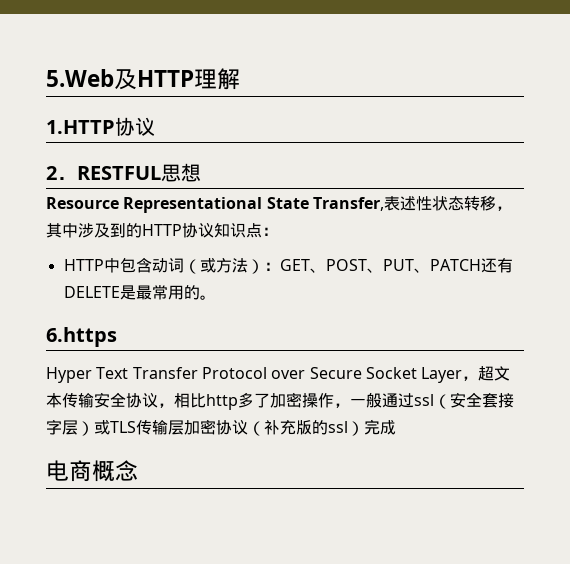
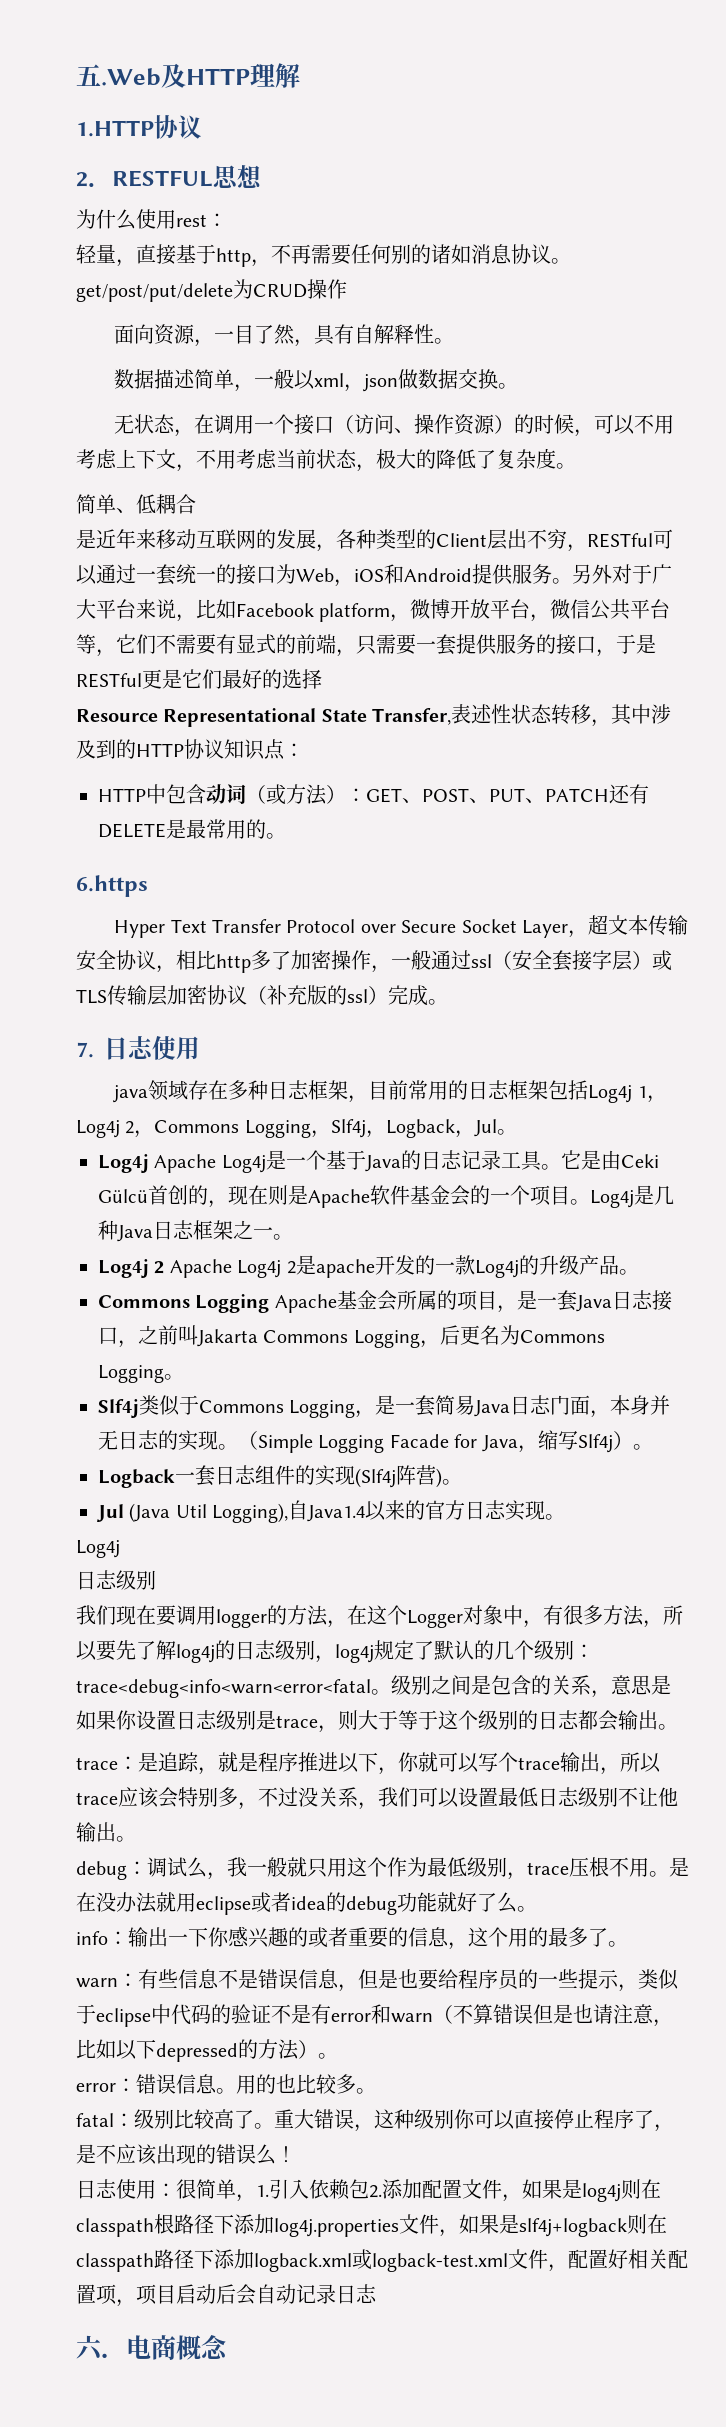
- 5.Web及HTTP理解
+ 五.Web及HTTP理解
+ 为什么使用rest：
+ 轻量，直接基于http，不再需要任何别的诸如消息协议。get/post/put/delete为CRUD操作
+ 面向资源，一目了然，具有自解释性。
+ 数据描述简单，一般以xml，json做数据交换。
+ 无状态，在调用一个接口（访问、操作资源）的时候，可以不用考虑上下文，不用考虑当前状态，极大的降低了复杂度。
+ 简单、低耦合
+ 是近年来移动互联网的发展，各种类型的Client层出不穷，RESTful可以通过一套统一的接口为Web，iOS和Android提供服务。另外对于广大平台来说，比如Facebook platform，微博开放平台，微信公共平台等，它们不需要有显式的前端，只需要一套提供服务的接口，于是RESTful更是它们最好的选择
- Hyper Text Transfer Protocol over Secure Socket Layer，超文本传输安全协议，相比http多了加密操作，一般通过ssl（安全套接字层）或TLS传输层加密协议（补充版的ssl）完成
- 电商概念
+ Hyper Text Transfer Protocol over Secure Socket Layer，超文本传输安全协议，相比http多了加密操作，一般通过ssl（安全套接字层）或TLS传输层加密协议（补充版的ssl）完成。
+ 7.日志使用
+ java领域存在多种日志框架，目前常用的日志框架包括Log4j 1，Log4j 2，Commons Logging，Slf4j，Logback，Jul。
+ Log4j Apache Log4j是一个基于Java的日志记录工具。它是由Ceki Gülcü首创的，现在则是Apache软件基金会的一个项目。Log4j是几种Java日志框架之一。
+ Log4j 2 Apache Log4j 2是apache开发的一款Log4j的升级产品。
+ Commons Logging Apache基金会所属的项目，是一套Java日志接口，之前叫Jakarta Commons Logging，后更名为Commons Logging。
+ Slf4j类似于Commons Logging，是一套简易Java日志门面，本身并无日志的实现。（Simple Logging Facade for Java，缩写Slf4j）。
+ Logback一套日志组件的实现(Slf4j阵营)。
+ Jul (Java Util Logging),自Java1.4以来的官方日志实现。
+ Log4j
+ 日志级别
+ 我们现在要调用logger的方法，在这个Logger对象中，有很多方法，所以要先了解log4j的日志级别，log4j规定了默认的几个级别：trace<debug<info<warn<error<fatal。级别之间是包含的关系，意思是如果你设置日志级别是trace，则大于等于这个级别的日志都会输出。
+ trace：是追踪，就是程序推进以下，你就可以写个trace输出，所以trace应该会特别多，不过没关系，我们可以设置最低日志级别不让他输出。
+ debug：调试么，我一般就只用这个作为最低级别，trace压根不用。是在没办法就用eclipse或者idea的debug功能就好了么。
+ info：输出一下你感兴趣的或者重要的信息，这个用的最多了。
+ warn：有些信息不是错误信息，但是也要给程序员的一些提示，类似于eclipse中代码的验证不是有error和warn（不算错误但是也请注意，比如以下depressed的方法）。
+ error：错误信息。用的也比较多。
+ fatal：级别比较高了。重大错误，这种级别你可以直接停止程序了，是不应该出现的错误么！
+ 日志使用：很简单，1.引入依赖包2.添加配置文件，如果是log4j则在classpath根路径下添加log4j.properties文件，如果是slf4j+logback则在classpath路径下添加logback.xml或logback-test.xml文件，配置好相关配置项，项目启动后会自动记录日志
+ 六．电商概念

